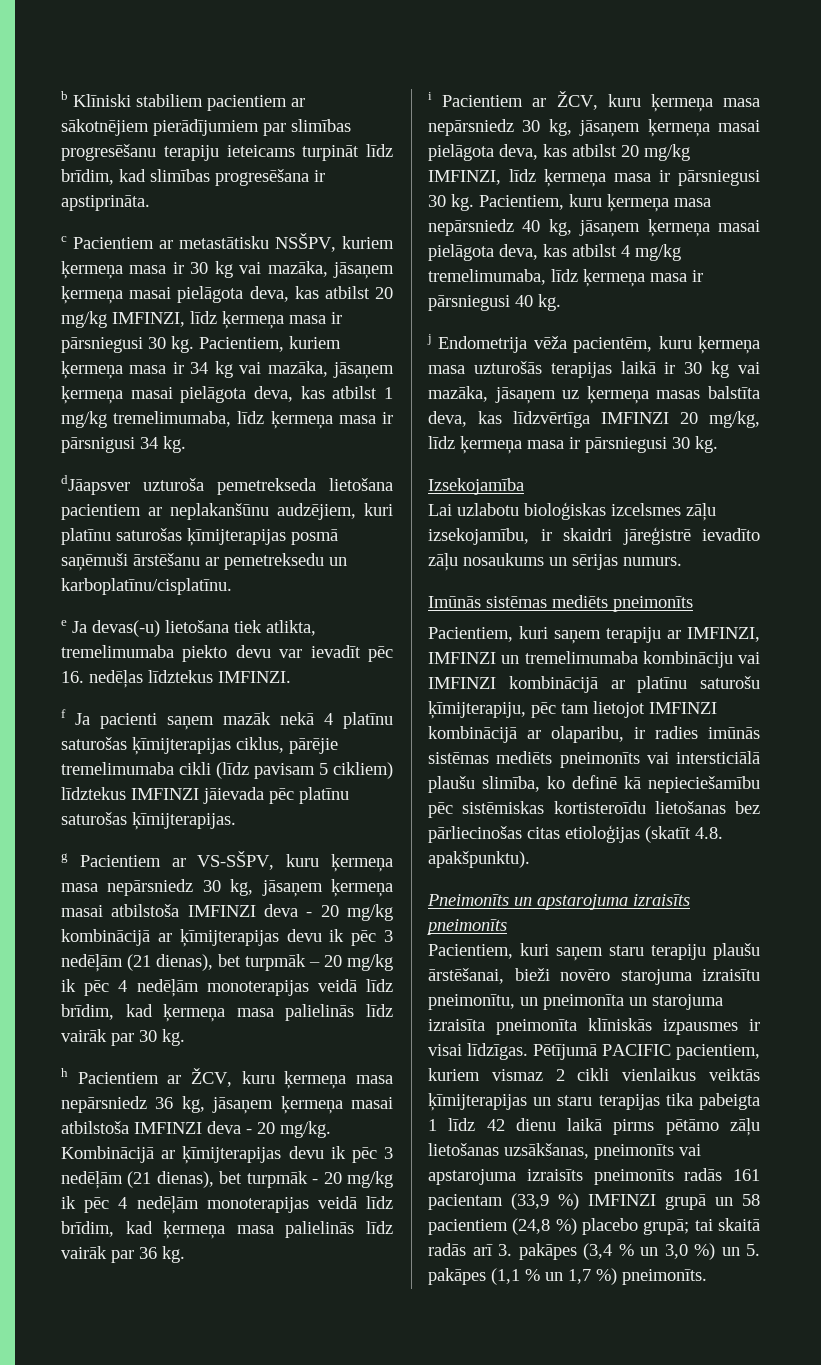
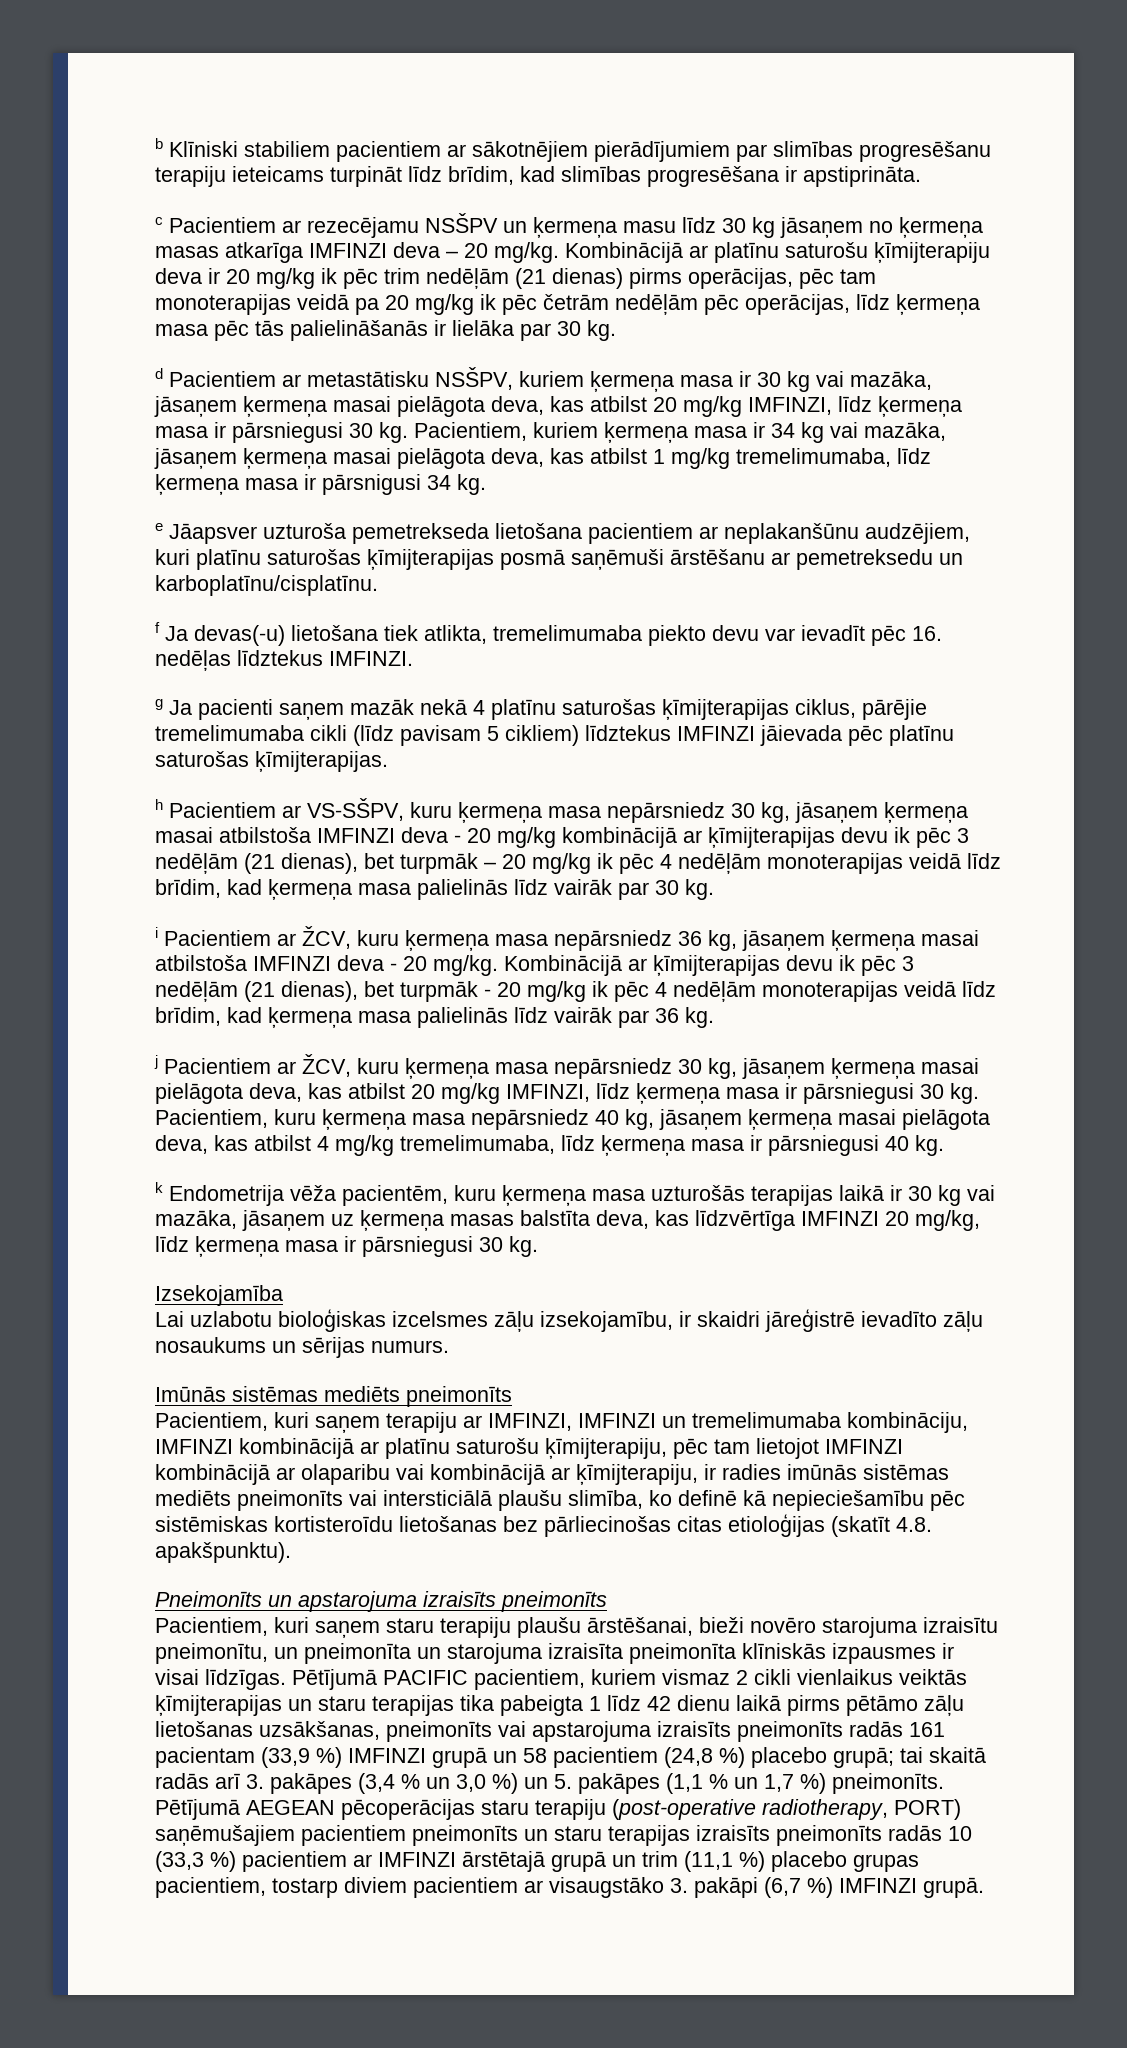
- c Pacientiem ar metastātisku NSŠPV, kuriem ķermeņa masa ir 30 kg vai mazāka, jāsaņem ķermeņa masai pielāgota deva, kas atbilst 20 mg/kg IMFINZI, līdz ķermeņa masa ir pārsniegusi 30 kg.
+ c Pacientiem ar rezecējamu NSŠPV un ķermeņa masu līdz 30 kg jāsaņem no ķermeņa masas atkarīga IMFINZI deva – 20 mg/kg. Kombinācijā ar platīnu saturošu ķīmijterapiju deva ir 20 mg/kg ik pēc trim nedēļām (21 dienas) pirms operācijas, pēc tam monoterapijas veidā pa 20 mg/kg ik pēc četrām nedēļām pēc operācijas, līdz ķermeņa masa pēc tās palielināšanās ir lielāka par 30 kg.
+ d Pacientiem ar metastātisku NSŠPV, kuriem ķermeņa masa ir 30 kg vai mazāka, jāsaņem ķermeņa masai pielāgota deva, kas atbilst 20 mg/kg IMFINZI, līdz ķermeņa masa ir pārsniegusi 30 kg.
- dJāapsver uzturoša pemetrekseda lietošana pacientiem ar neplakanšūnu audzējiem, kuri platīnu saturošas ķīmijterapijas posmā saņēmuši ārstēšanu ar pemetreksedu un karboplatīnu/cisplatīnu.
+ e Jāapsver uzturoša pemetrekseda lietošana pacientiem ar neplakanšūnu audzējiem, kuri platīnu saturošas ķīmijterapijas posmā saņēmuši ārstēšanu ar pemetreksedu un karboplatīnu/cisplatīnu.
- e Ja devas(-u) lietošana tiek atlikta, tremelimumaba piekto devu var ievadīt pēc 16. nedēļas līdztekus IMFINZI.
+ f Ja devas(-u) lietošana tiek atlikta, tremelimumaba piekto devu var ievadīt pēc 16. nedēļas līdztekus IMFINZI.
- f Ja pacienti saņem mazāk nekā 4 platīnu saturošas ķīmijterapijas ciklus, pārējie tremelimumaba cikli (līdz pavisam 5 cikliem) līdztekus IMFINZI jāievada pēc platīnu saturošas ķīmijterapijas.
+ g Ja pacienti saņem mazāk nekā 4 platīnu saturošas ķīmijterapijas ciklus, pārējie tremelimumaba cikli (līdz pavisam 5 cikliem) līdztekus IMFINZI jāievada pēc platīnu saturošas ķīmijterapijas.
- g Pacientiem ar VS-SŠPV, kuru ķermeņa masa nepārsniedz 30 kg, jāsaņem ķermeņa masai atbilstoša IMFINZI deva - 20 mg/kg kombinācijā ar ķīmijterapijas devu ik pēc 3 nedēļām (21 dienas), bet turpmāk – 20 mg/kg ik pēc 4 nedēļām monoterapijas veidā līdz brīdim, kad ķermeņa masa palielinās līdz vairāk par 30 kg.
+ h Pacientiem ar VS-SŠPV, kuru ķermeņa masa nepārsniedz 30 kg, jāsaņem ķermeņa masai atbilstoša IMFINZI deva - 20 mg/kg kombinācijā ar ķīmijterapijas devu ik pēc 3 nedēļām (21 dienas), bet turpmāk – 20 mg/kg ik pēc 4 nedēļām monoterapijas veidā līdz brīdim, kad ķermeņa masa palielinās līdz vairāk par 30 kg.
- h Pacientiem ar ŽCV, kuru ķermeņa masa nepārsniedz 36 kg, jāsaņem ķermeņa masai atbilstoša IMFINZI deva - 20 mg/kg.
+ i Pacientiem ar ŽCV, kuru ķermeņa masa nepārsniedz 36 kg, jāsaņem ķermeņa masai atbilstoša IMFINZI deva - 20 mg/kg.
- i Pacientiem ar ŽCV, kuru ķermeņa masa nepārsniedz 30 kg, jāsaņem ķermeņa masai pielāgota deva, kas atbilst 20 mg/kg IMFINZI, līdz ķermeņa masa ir pārsniegusi 30 kg.
+ j Pacientiem ar ŽCV, kuru ķermeņa masa nepārsniedz 30 kg, jāsaņem ķermeņa masai pielāgota deva, kas atbilst 20 mg/kg IMFINZI, līdz ķermeņa masa ir pārsniegusi 30 kg.
- j Endometrija vēža pacientēm, kuru ķermeņa masa uzturošās terapijas laikā ir 30 kg vai mazāka, jāsaņem uz ķermeņa masas balstīta deva, kas līdzvērtīga IMFINZI 20 mg/kg, līdz ķermeņa masa ir pārsniegusi 30 kg.
+ k Endometrija vēža pacientēm, kuru ķermeņa masa uzturošās terapijas laikā ir 30 kg vai mazāka, jāsaņem uz ķermeņa masas balstīta deva, kas līdzvērtīga IMFINZI 20 mg/kg, līdz ķermeņa masa ir pārsniegusi 30 kg.
- Pacientiem, kuri saņem terapiju ar IMFINZI, IMFINZI un tremelimumaba kombināciju vai IMFINZI kombinācijā ar platīnu saturošu ķīmijterapiju, pēc tam lietojot IMFINZI kombinācijā ar olaparibu, ir radies imūnās sistēmas mediēts pneimonīts vai intersticiālā plaušu slimība, ko definē kā nepieciešamību pēc sistēmiskas kortisteroīdu lietošanas bez pārliecinošas citas etioloģijas (skatīt 4.8. apakšpunktu).
+ Pacientiem, kuri saņem terapiju ar IMFINZI, IMFINZI un tremelimumaba kombināciju, IMFINZI kombinācijā ar platīnu saturošu ķīmijterapiju, pēc tam lietojot IMFINZI kombinācijā ar olaparibu vai kombinācijā ar ķīmijterapiju, ir radies imūnās sistēmas mediēts pneimonīts vai intersticiālā plaušu slimība, ko definē kā nepieciešamību pēc sistēmiskas kortisteroīdu lietošanas bez pārliecinošas citas etioloģijas (skatīt 4.8. apakšpunktu).
+ Pētījumā AEGEAN pēcoperācijas staru terapiju (post-operative radiotherapy, PORT) saņēmušajiem pacientiem pneimonīts un staru terapijas izraisīts pneimonīts radās 10 (33,3 %) pacientiem ar IMFINZI ārstētajā grupā un trim (11,1 %) placebo grupas pacientiem, tostarp diviem pacientiem ar visaugstāko 3. pakāpi (6,7 %) IMFINZI grupā.

